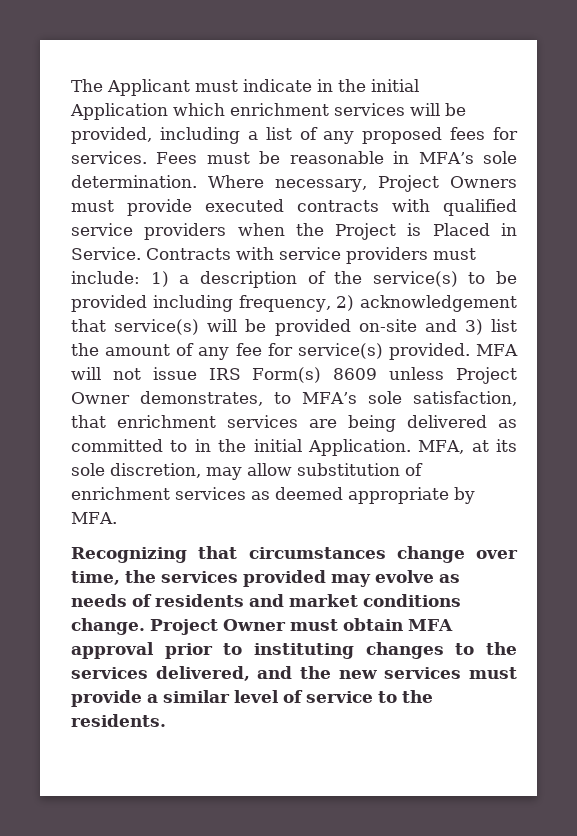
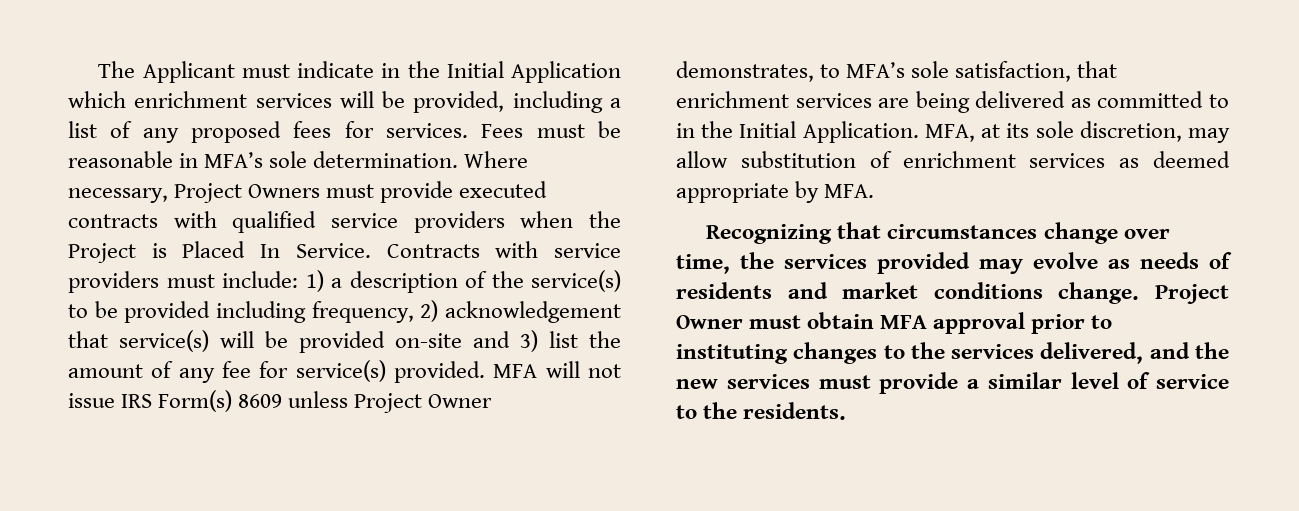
- The Applicant must indicate in the initial Application which enrichment services will be provided, including a list of any proposed fees for services.
+ The Applicant must indicate in the Initial Application which enrichment services will be provided, including a list of any proposed fees for services.
- Where necessary, Project Owners must provide executed contracts with qualified service providers when the Project is Placed in Service.
+ Where necessary, Project Owners must provide executed contracts with qualified service providers when the Project is Placed In Service.
- MFA will not issue IRS Form(s) 8609 unless Project Owner demonstrates, to MFA’s sole satisfaction, that enrichment services are being delivered as committed to in the initial Application.
+ MFA will not issue IRS Form(s) 8609 unless Project Owner demonstrates, to MFA’s sole satisfaction, that enrichment services are being delivered as committed to in the Initial Application.

